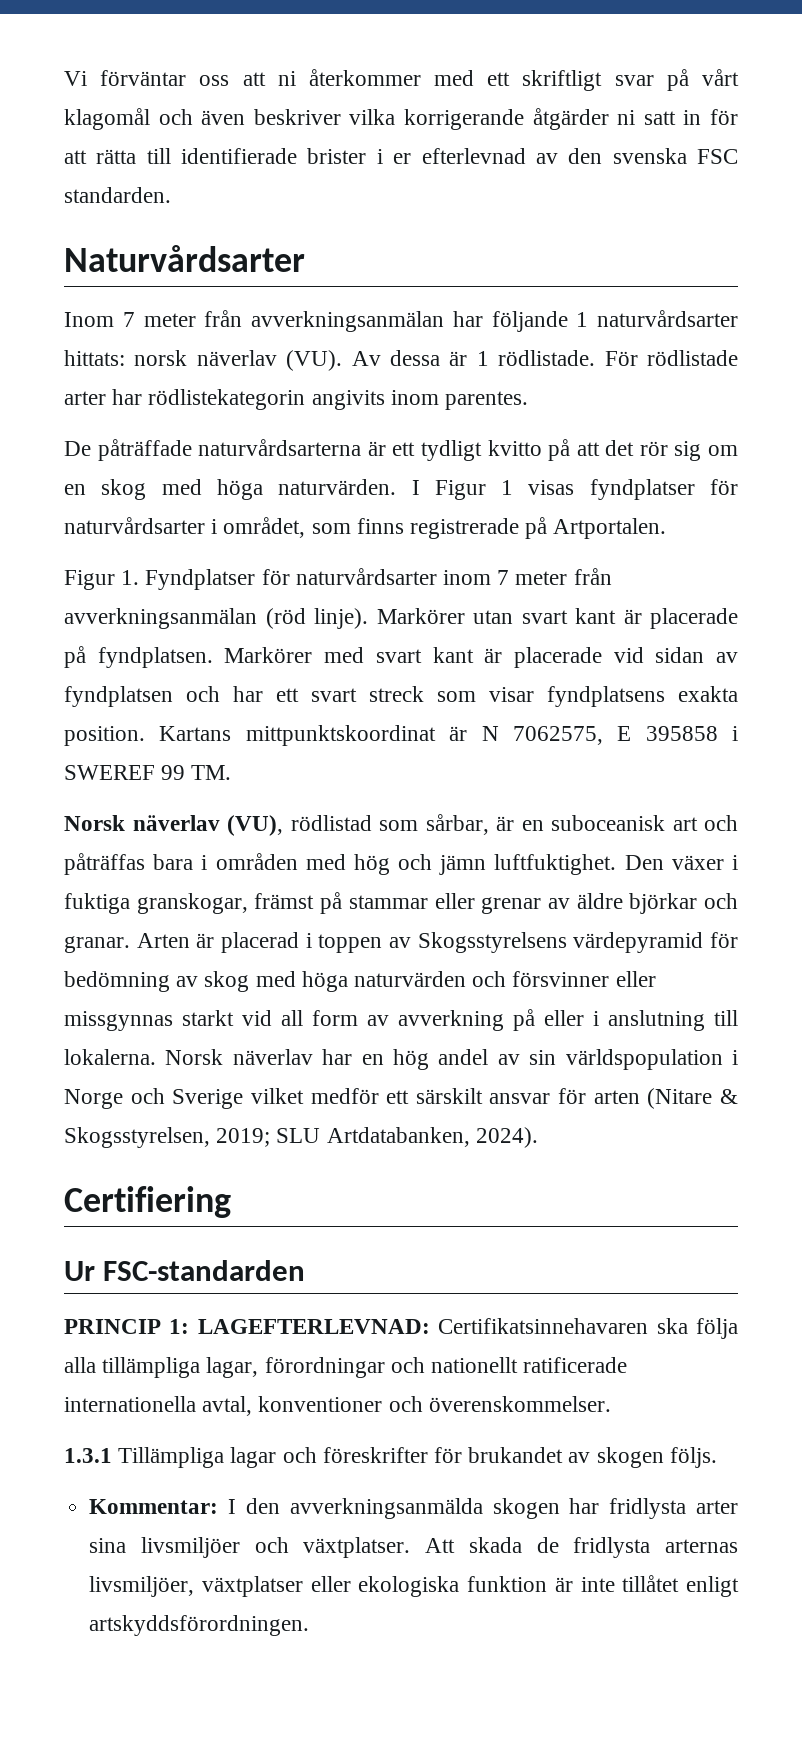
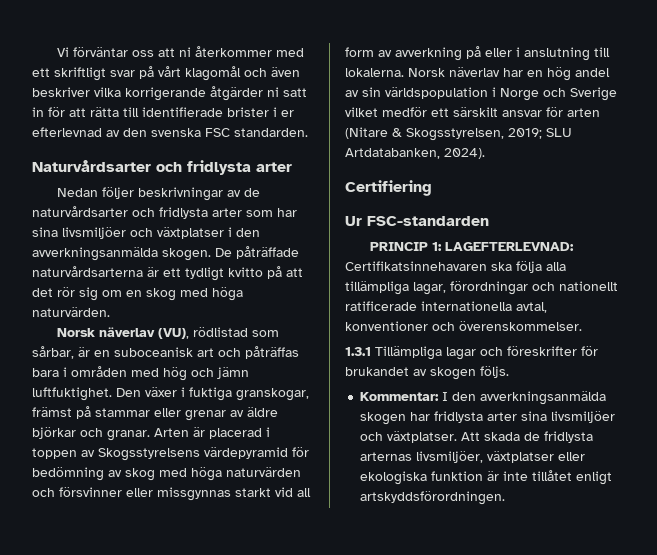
- Naturvårdsarter
- Inom 7 meter från avverkningsanmälan har följande 1 naturvårdsarter hittats: norsk näverlav (VU). Av dessa är 1 rödlistade. För rödlistade arter har rödlistekategorin angivits inom parentes.
- De påträffade naturvårdsarterna är ett tydligt kvitto på att det rör sig om en skog med höga naturvärden. I Figur 1 visas fyndplatser för naturvårdsarter i området, som finns registrerade på Artportalen.
- Figur 1. Fyndplatser för naturvårdsarter inom 7 meter från avverkningsanmälan (röd linje). Markörer utan svart kant är placerade på fyndplatsen. Markörer med svart kant är placerade vid sidan av fyndplatsen och har ett svart streck som visar fyndplatsens exakta position. Kartans mittpunktskoordinat är N 7062575, E 395858 i SWEREF 99 TM.
+ Naturvårdsarter och fridlysta arter
+ Nedan följer beskrivningar av de naturvårdsarter och fridlysta arter som har sina livsmiljöer och växtplatser i den avverkningsanmälda skogen. De påträffade naturvårdsarterna är ett tydligt kvitto på att det rör sig om en skog med höga naturvärden.

